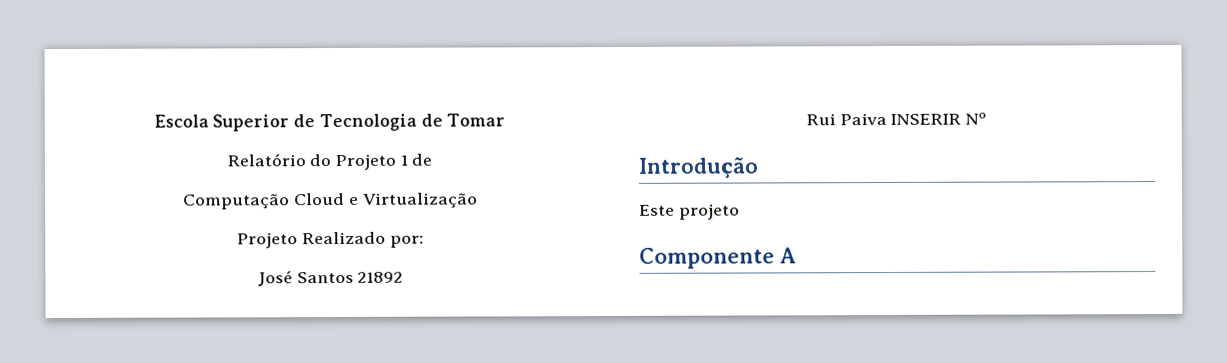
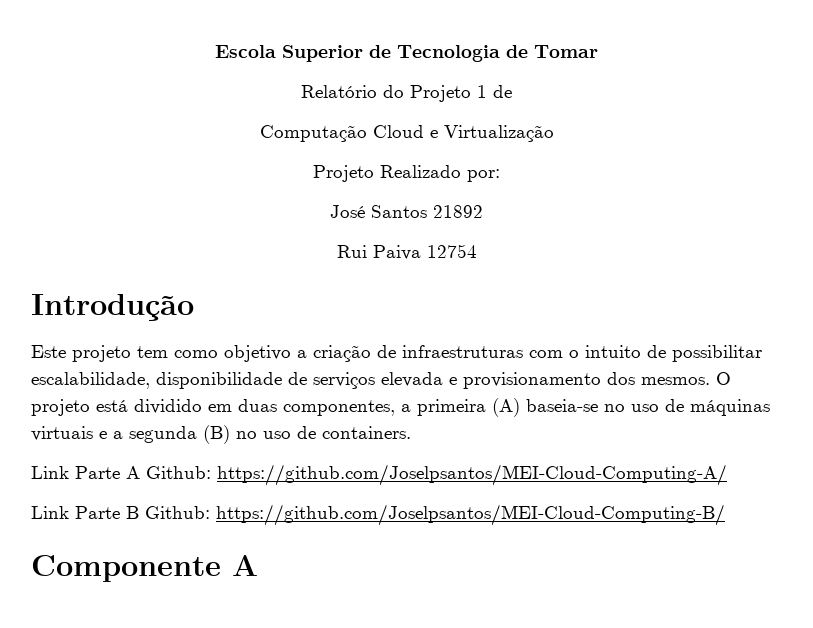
- Rui Paiva INSERIR Nº
+ Rui Paiva 12754
- Este projeto
+ Este projeto tem como objetivo a criação de infraestruturas com o intuito de possibilitar escalabilidade, disponibilidade de serviços elevada e provisionamento dos mesmos. O projeto está dividido em duas componentes, a primeira (A) baseia-se no uso de máquinas virtuais e a segunda (B) no uso de containers.
+ Link Parte A Github: https://github.com/Joselpsantos/MEI-Cloud-Computing-A/
+ Link Parte B Github: https://github.com/Joselpsantos/MEI-Cloud-Computing-B/

